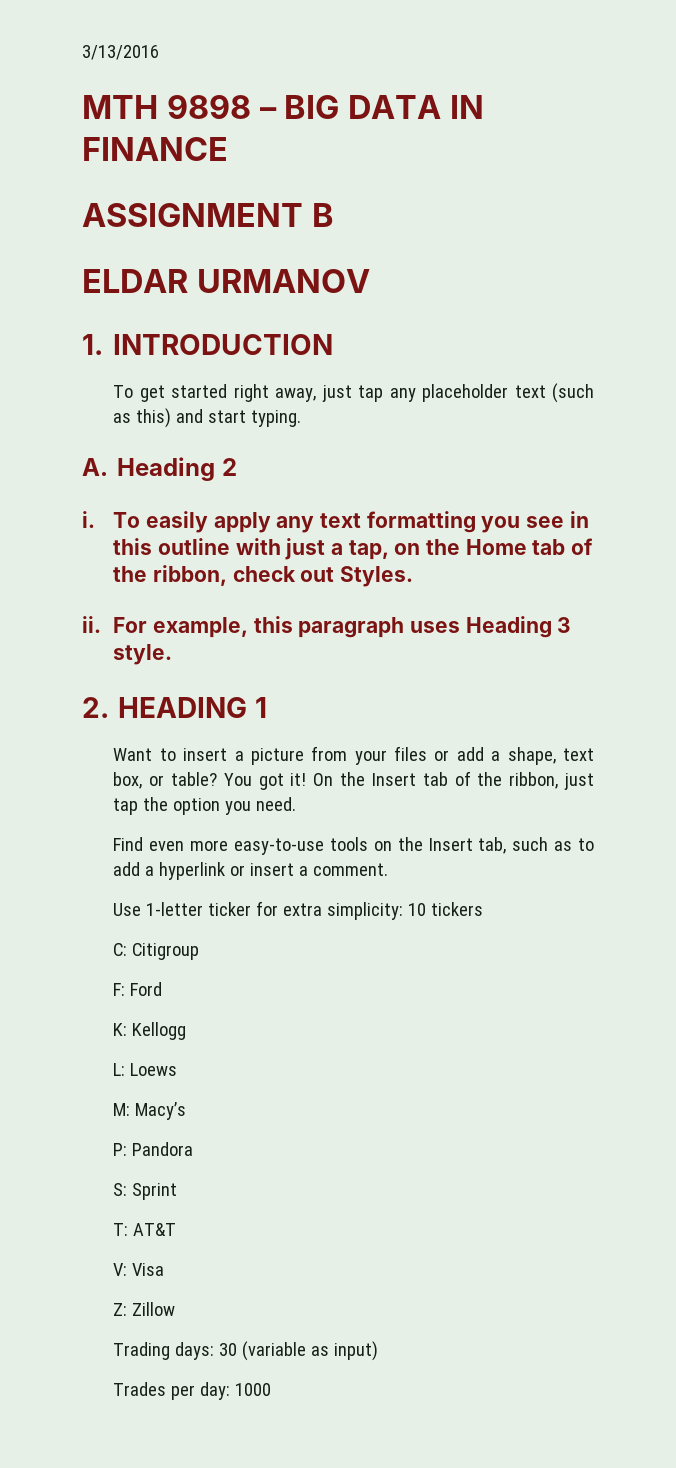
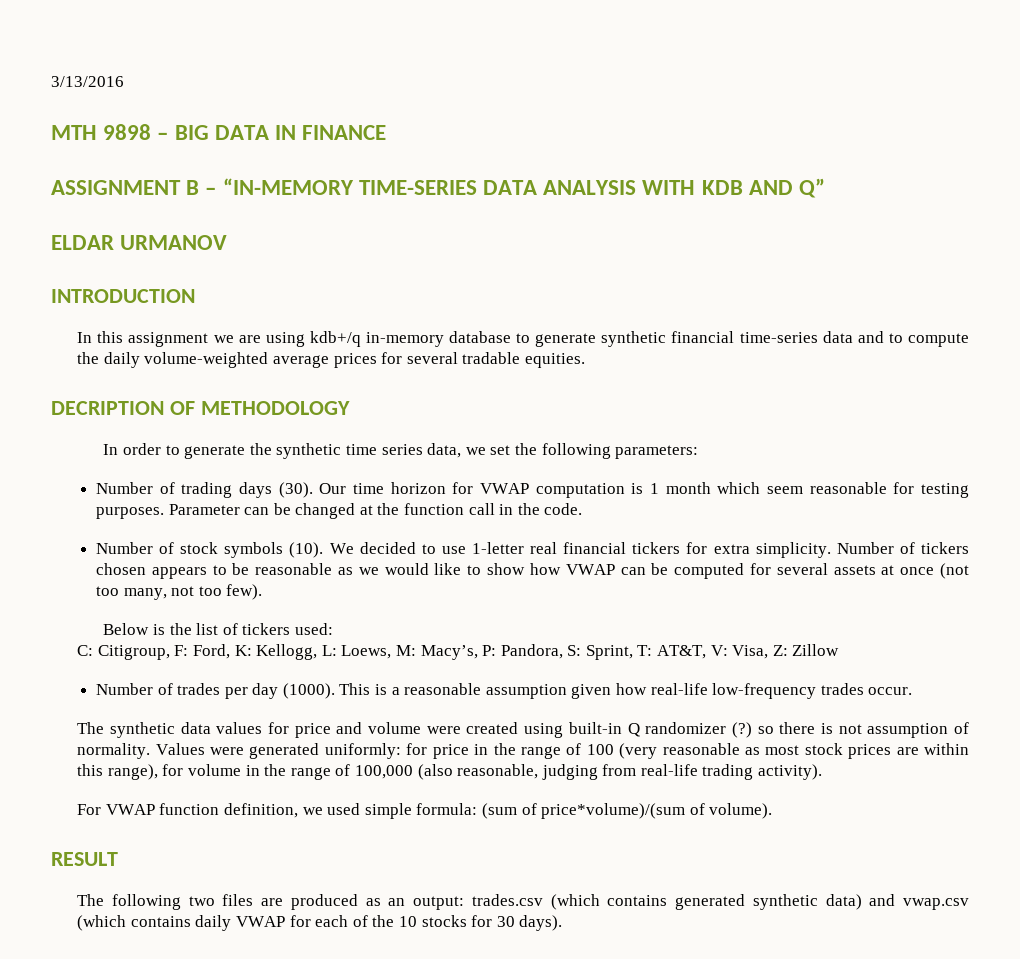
- ASSIGNMENT B
+ ASSIGNMENT B – “IN-MEMORY TIME-SERIES DATA ANALYSIS WITH KDB AND Q”
- 1. INTRODUCTION
+ INTRODUCTION
- To get started right away, just tap any placeholder text (such as this) and start typing.
- A. Heading 2
- i. To easily apply any text formatting you see in this outline with just a tap, on the Home tab of the ribbon, check out Styles.
- ii. For example, this paragraph uses Heading 3 style.
- 2. HEADING 1
- Want to insert a picture from your files or add a shape, text box, or table? You got it! On the Insert tab of the ribbon, just tap the option you need.
- Find even more easy-to-use tools on the Insert tab, such as to add a hyperlink or insert a comment.
- Use 1-letter ticker for extra simplicity: 10 tickers
- C: Citigroup
- F: Ford
- K: Kellogg
- L: Loews
- M: Macy’s
- P: Pandora
- S: Sprint
- T: AT&T
- V: Visa
- Z: Zillow
- Trading days: 30 (variable as input)
- Trades per day: 1000
+ In this assignment we are using kdb+/q in-memory database to generate synthetic financial time-series data and to compute the daily volume-weighted average prices for several tradable equities.
+ DECRIPTION OF METHODOLOGY
+ In order to generate the synthetic time series data, we set the following parameters:
+ Number of trading days (30). Our time horizon for VWAP computation is 1 month which seem reasonable for testing purposes. Parameter can be changed at the function call in the code.
+ Number of stock symbols (10). We decided to use 1-letter real financial tickers for extra simplicity. Number of tickers chosen appears to be reasonable as we would like to show how VWAP can be computed for several assets at once (not too many, not too few).
+ Below is the list of tickers used:
+ C: Citigroup, F: Ford, K: Kellogg, L: Loews, M: Macy’s, P: Pandora, S: Sprint, T: AT&T, V: Visa, Z: Zillow
+ Number of trades per day (1000). This is a reasonable assumption given how real-life low-frequency trades occur.
+ The synthetic data values for price and volume were created using built-in Q randomizer (?) so there is not assumption of normality. Values were generated uniformly: for price in the range of 100 (very reasonable as most stock prices are within this range), for volume in the range of 100,000 (also reasonable, judging from real-life trading activity).
+ For VWAP function definition, we used simple formula: (sum of price*volume)/(sum of volume).
+ RESULT
+ The following two files are produced as an output: trades.csv (which contains generated synthetic data) and vwap.csv (which contains daily VWAP for each of the 10 stocks for 30 days).

